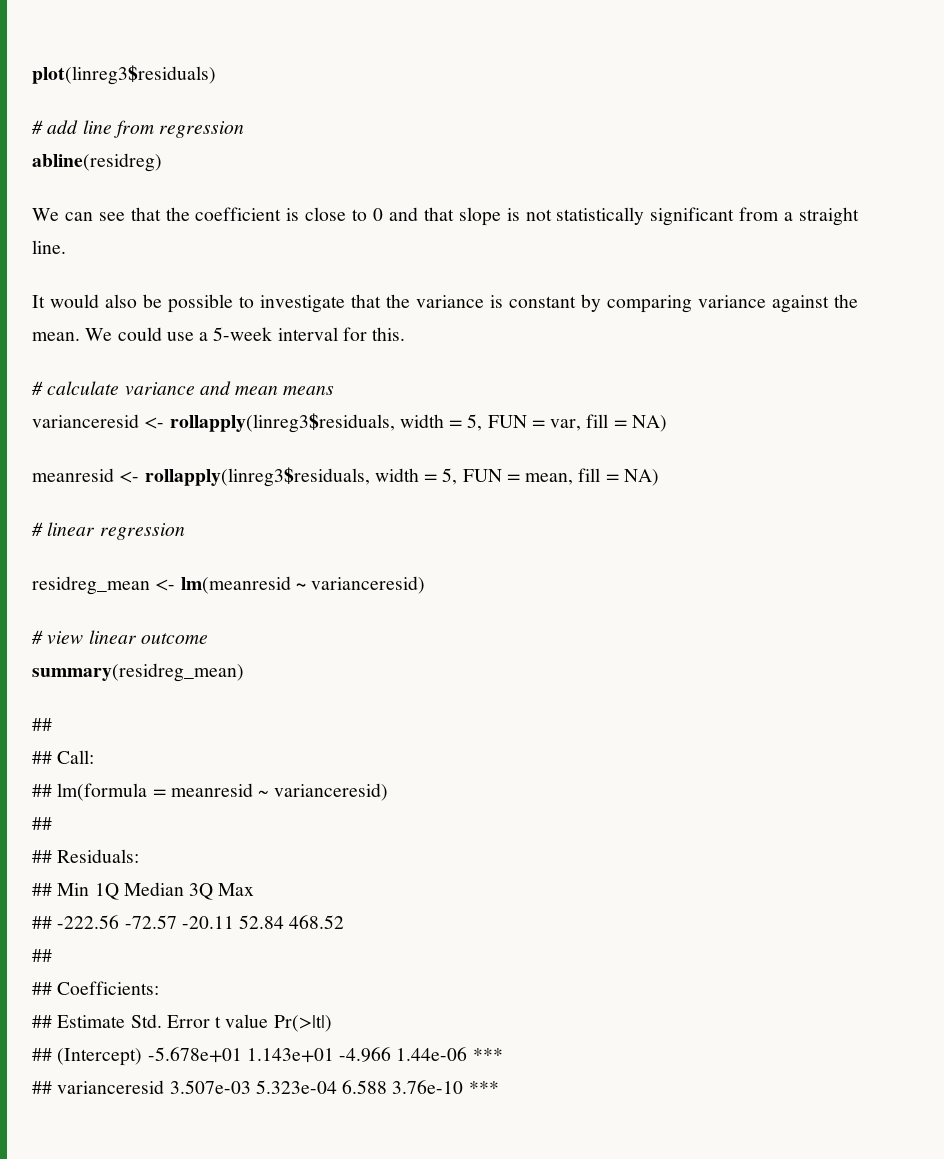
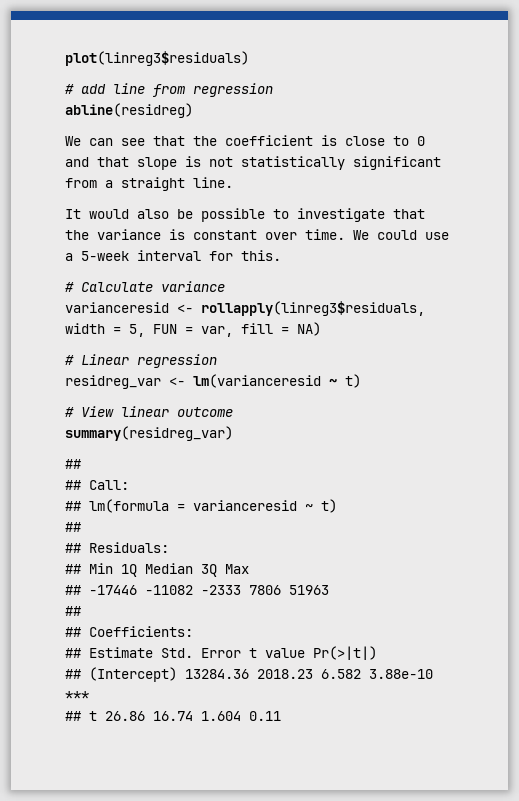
- It would also be possible to investigate that the variance is constant by comparing variance against the mean.
+ It would also be possible to investigate that the variance is constant over time.
- # calculate variance and mean means
+ # Calculate variance
- meanresid <- rollapply(linreg3$residuals, width = 5, FUN = mean, fill = NA)
- # linear regression
- residreg_mean <- lm(meanresid ~ varianceresid)
- # view linear outcome
+ # Linear regression
+ residreg_var <- lm(varianceresid ~ t)
+ # View linear outcome
- summary(residreg_mean)
+ summary(residreg_var)
- ## lm(formula = meanresid ~ varianceresid)
+ ## lm(formula = varianceresid ~ t)
- ## -222.56 -72.57 -20.11 52.84 468.52
+ ## -17446 -11082 -2333 7806 51963
- ## (Intercept) -5.678e+01 1.143e+01 -4.966 1.44e-06 ***
- ## varianceresid 3.507e-03 5.323e-04 6.588 3.76e-10 ***
+ ## (Intercept) 13284.36 2018.23 6.582 3.88e-10 ***
+ ## t 26.86 16.74 1.604 0.11

